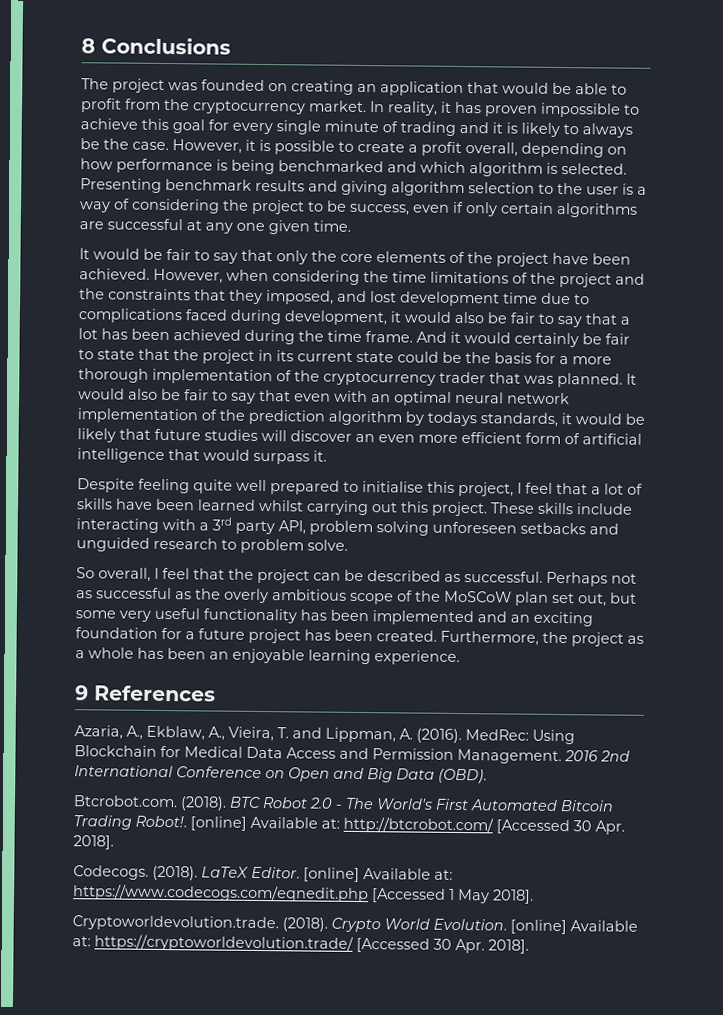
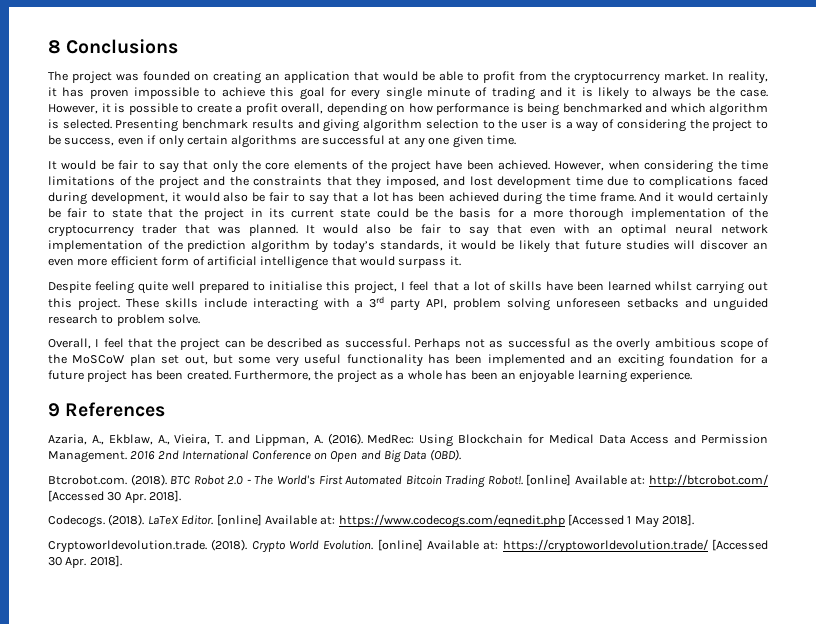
- It would also be fair to say that even with an optimal neural network implementation of the prediction algorithm by todays standards, it would be likely that future studies will discover an even more efficient form of artificial intelligence that would surpass it.
+ It would also be fair to say that even with an optimal neural network implementation of the prediction algorithm by today’s standards, it would be likely that future studies will discover an even more efficient form of artificial intelligence that would surpass it.
- So overall, I feel that the project can be described as successful.
+ Overall, I feel that the project can be described as successful.

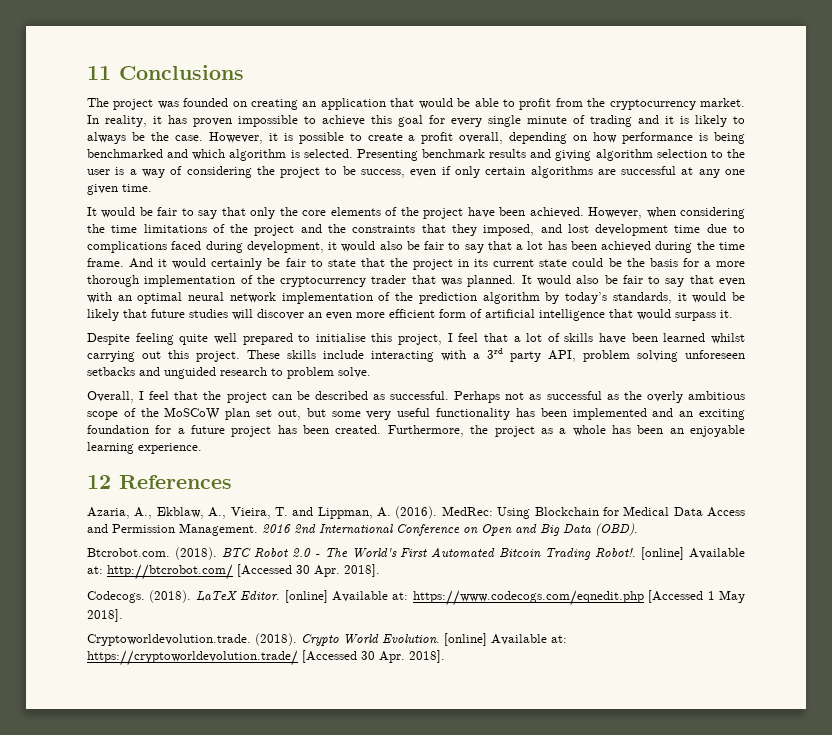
- 8 Conclusions
+ 11 Conclusions
- 9 References
+ 12 References

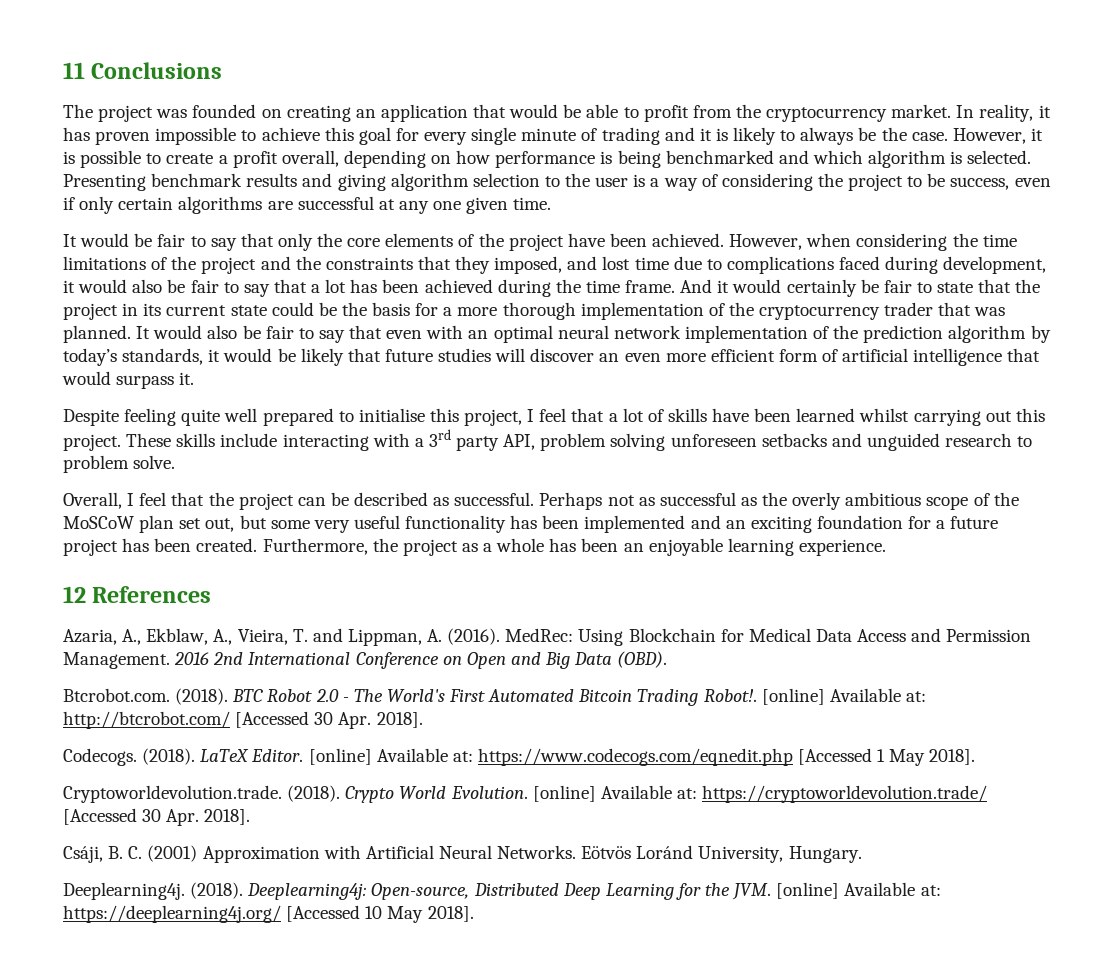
- However, when considering the time limitations of the project and the constraints that they imposed, and lost development time due to complications faced during development, it would also be fair to say that a lot has been achieved during the time frame.
+ However, when considering the time limitations of the project and the constraints that they imposed, and lost time due to complications faced during development, it would also be fair to say that a lot has been achieved during the time frame.
+ Csáji, B. C. (2001) Approximation with Artificial Neural Networks. Eötvös Loránd University, Hungary.
+ Deeplearning4j. (2018). Deeplearning4j: Open-source, Distributed Deep Learning for the JVM. [online] Available at: https://deeplearning4j.org/ [Accessed 10 May 2018].

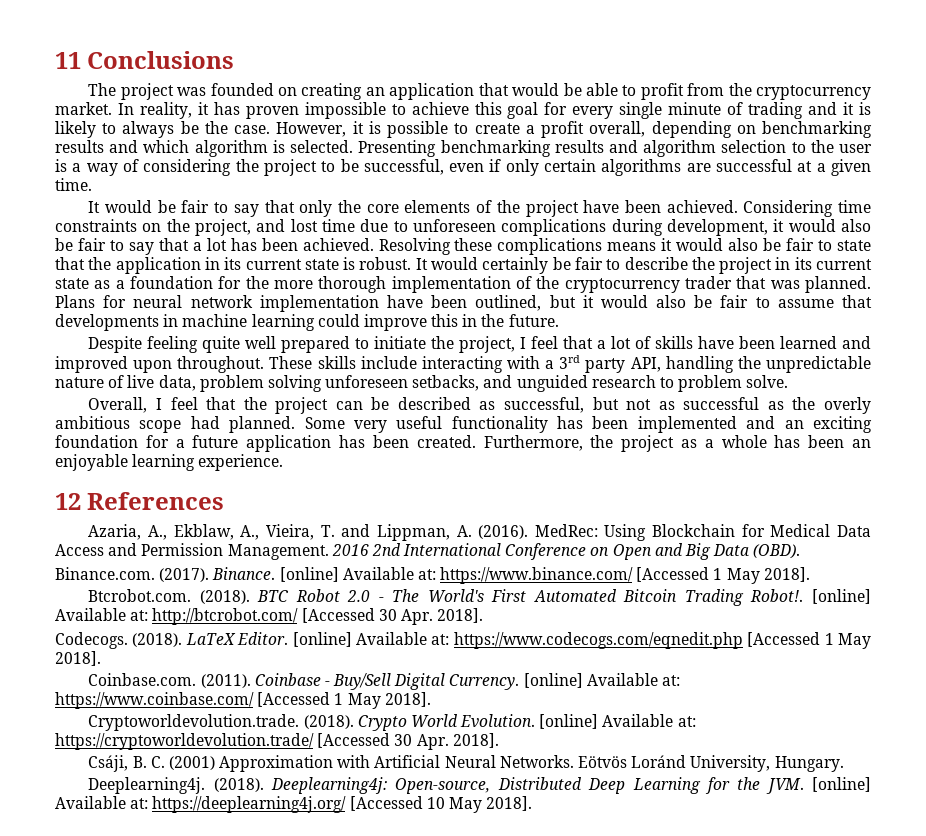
- However, it is possible to create a profit overall, depending on how performance is being benchmarked and which algorithm is selected.
+ However, it is possible to create a profit overall, depending on benchmarking results and which algorithm is selected.
- Presenting benchmark results and giving algorithm selection to the user is a way of considering the project to be success, even if only certain algorithms are successful at any one given time.
+ Presenting benchmarking results and algorithm selection to the user is a way of considering the project to be successful, even if only certain algorithms are successful at a given time.
- However, when considering the time limitations of the project and the constraints that they imposed, and lost time due to complications faced during development, it would also be fair to say that a lot has been achieved during the time frame. And it would certainly be fair to state that the project in its current state could be the basis for a more thorough implementation of the cryptocurrency trader that was planned.
+ Considering time constraints on the project, and lost time due to unforeseen complications during development, it would also be fair to say that a lot has been achieved. Resolving these complications means it would also be fair to state that the application in its current state is robust. It would certainly be fair to describe the project in its current state as a foundation for the more thorough implementation of the cryptocurrency trader that was planned.
- It would also be fair to say that even with an optimal neural network implementation of the prediction algorithm by today’s standards, it would be likely that future studies will discover an even more efficient form of artificial intelligence that would surpass it.
+ Plans for neural network implementation have been outlined, but it would also be fair to assume that developments in machine learning could improve this in the future.
- Despite feeling quite well prepared to initialise this project, I feel that a lot of skills have been learned whilst carrying out this project.
+ Despite feeling quite well prepared to initiate the project, I feel that a lot of skills have been learned and improved upon throughout.
- These skills include interacting with a 3rd party API, problem solving unforeseen setbacks and unguided research to problem solve.
+ These skills include interacting with a 3rd party API, handling the unpredictable nature of live data, problem solving unforeseen setbacks, and unguided research to problem solve.
- Overall, I feel that the project can be described as successful. Perhaps not as successful as the overly ambitious scope of the MoSCoW plan set out, but some very useful functionality has been implemented and an exciting foundation for a future project has been created.
+ Overall, I feel that the project can be described as successful, but not as successful as the overly ambitious scope had planned. Some very useful functionality has been implemented and an exciting foundation for a future application has been created.
+ Binance.com. (2017). Binance. [online] Available at: https://www.binance.com/ [Accessed 1 May 2018].
+ Coinbase.com. (2011). Coinbase - Buy/Sell Digital Currency. [online] Available at: https://www.coinbase.com/ [Accessed 1 May 2018].

